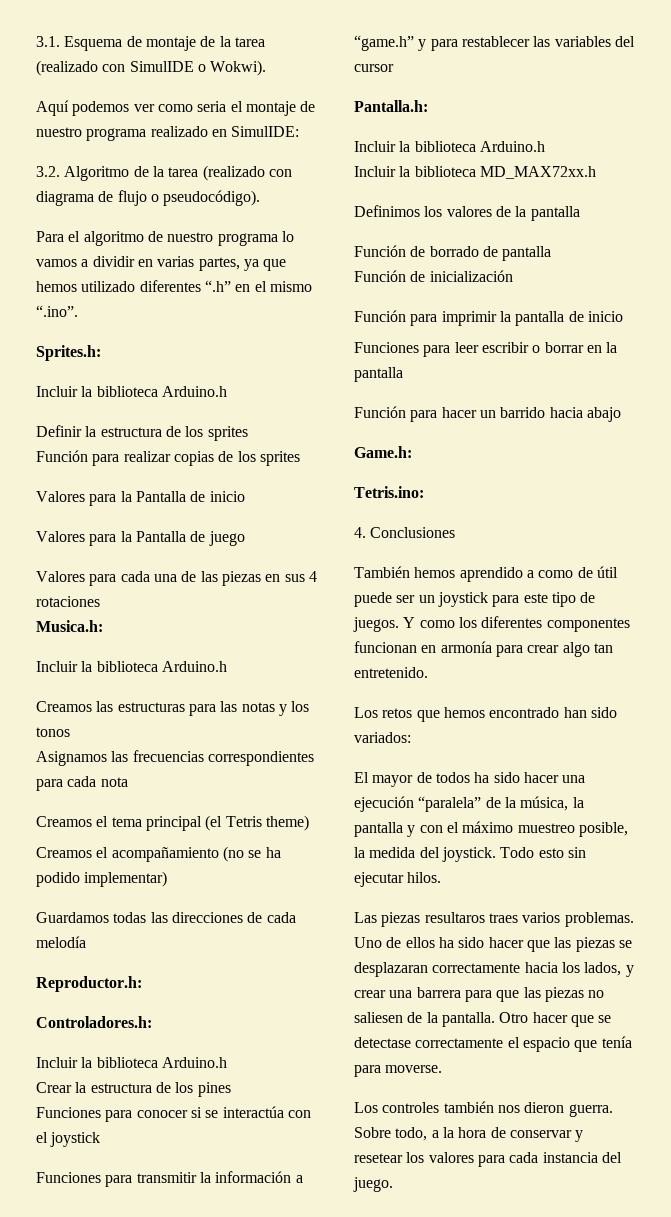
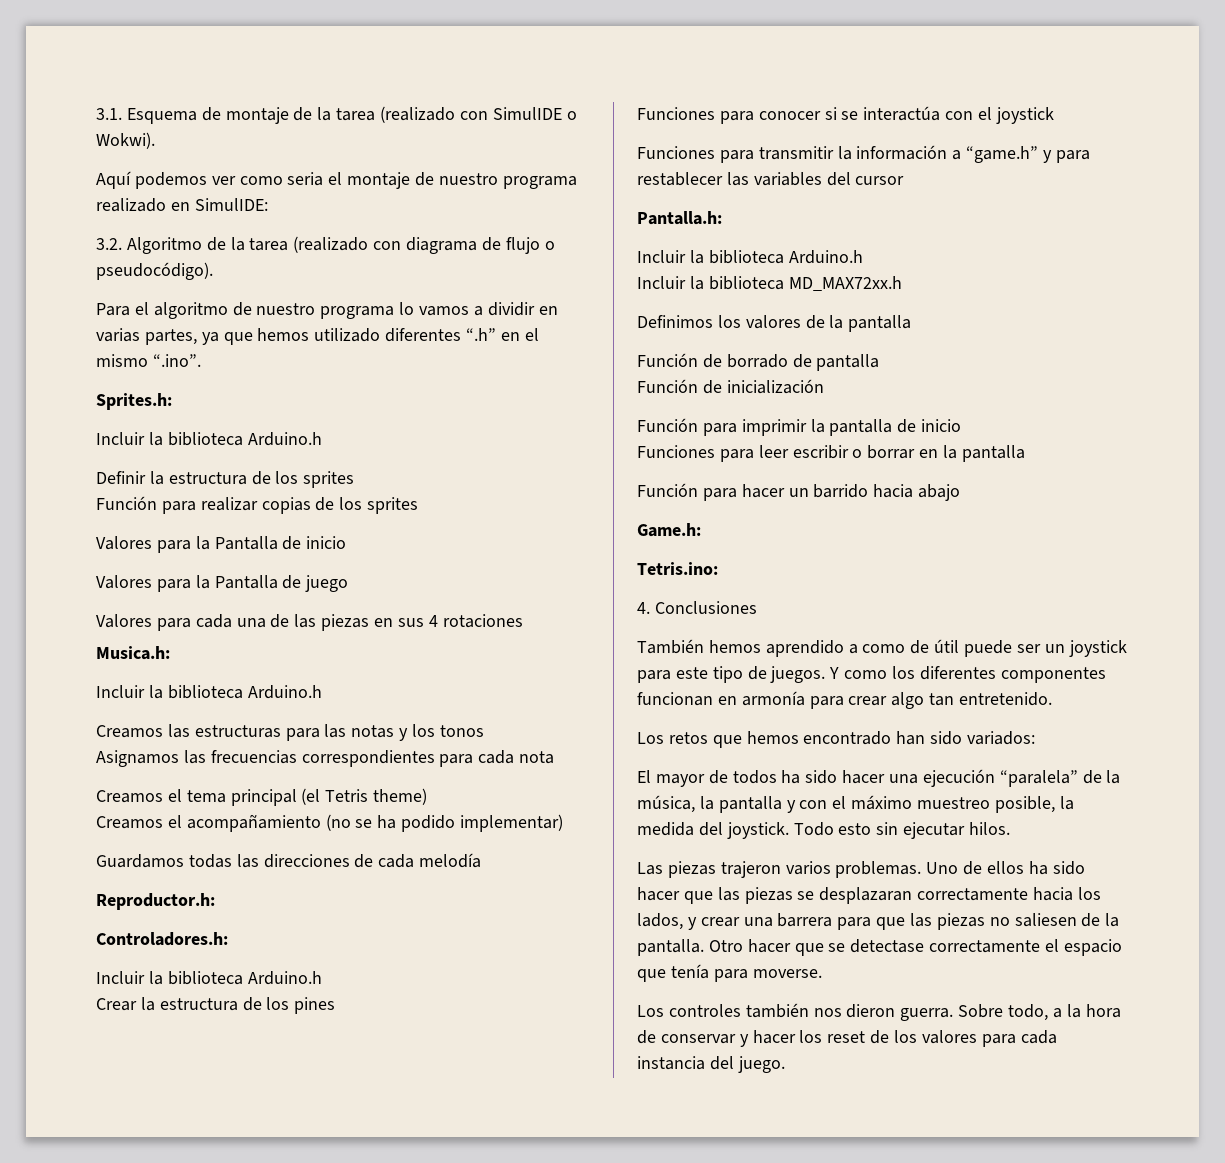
- Las piezas resultaros traes varios problemas.
+ Las piezas trajeron varios problemas.
- Sobre todo, a la hora de conservar y resetear los valores para cada instancia del juego.
+ Sobre todo, a la hora de conservar y hacer los reset de los valores para cada instancia del juego.

